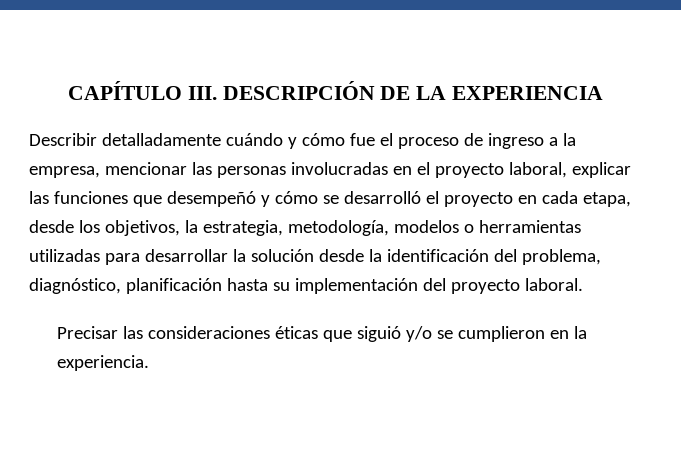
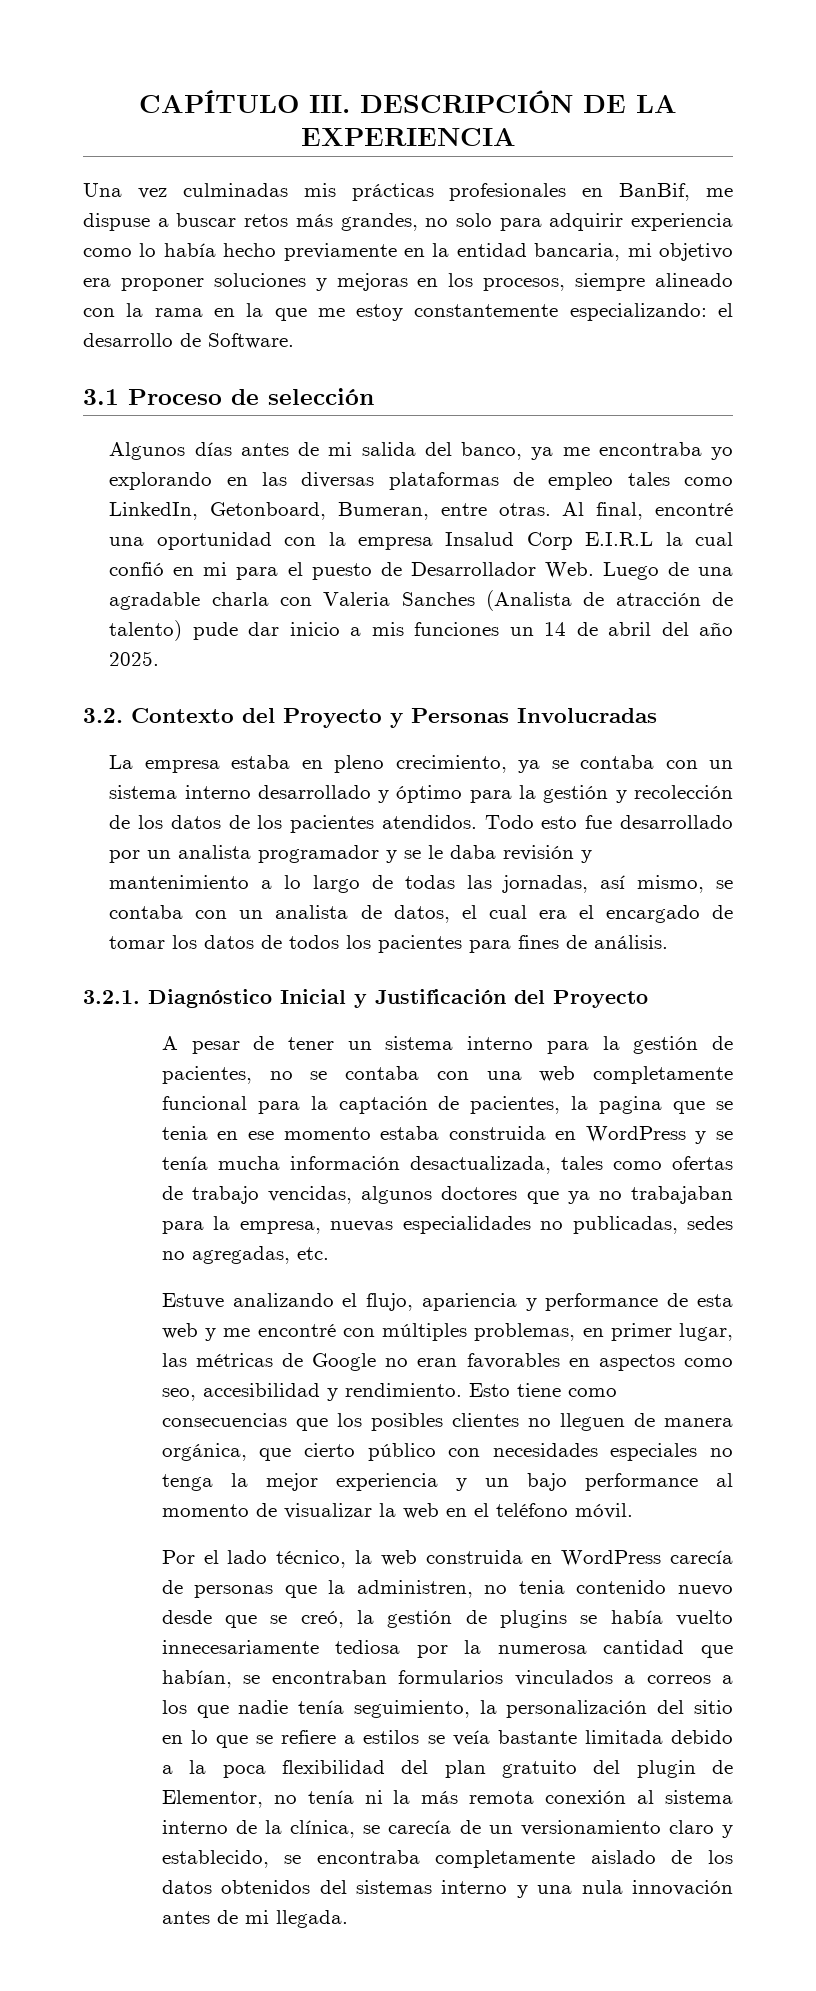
- Describir detalladamente cuándo y cómo fue el proceso de ingreso a la empresa, mencionar las personas involucradas en el proyecto laboral, explicar las funciones que desempeñó y cómo se desarrolló el proyecto en cada etapa, desde los objetivos, la estrategia, metodología, modelos o herramientas utilizadas para desarrollar la solución desde la identificación del problema, diagnóstico, planificación hasta su implementación del proyecto laboral.
- Precisar las consideraciones éticas que siguió y/o se cumplieron en la experiencia.
+ Una vez culminadas mis prácticas profesionales en BanBif, me dispuse a buscar retos más grandes, no solo para adquirir experiencia como lo había hecho previamente en la entidad bancaria, mi objetivo era proponer soluciones y mejoras en los procesos, siempre alineado con la rama en la que me estoy constantemente especializando: el desarrollo de Software.
+ 3.1 Proceso de selección
+ Algunos días antes de mi salida del banco, ya me encontraba yo explorando en las diversas plataformas de empleo tales como LinkedIn, Getonboard, Bumeran, entre otras. Al final, encontré una oportunidad con la empresa Insalud Corp E.I.R.L la cual confió en mi para el puesto de Desarrollador Web. Luego de una agradable charla con Valeria Sanches (Analista de atracción de talento) pude dar inicio a mis funciones un 14 de abril del año 2025.
+ 3.2. Contexto del Proyecto y Personas Involucradas
+ La empresa estaba en pleno crecimiento, ya se contaba con un sistema interno desarrollado y óptimo para la gestión y recolección de los datos de los pacientes atendidos. Todo esto fue desarrollado por un analista programador y se le daba revisión y mantenimiento a lo largo de todas las jornadas, así mismo, se contaba con un analista de datos, el cual era el encargado de tomar los datos de todos los pacientes para fines de análisis.
+ 3.2.1. Diagnóstico Inicial y Justificación del Proyecto
+ A pesar de tener un sistema interno para la gestión de pacientes, no se contaba con una web completamente funcional para la captación de pacientes, la pagina que se tenia en ese momento estaba construida en WordPress y se tenía mucha información desactualizada, tales como ofertas de trabajo vencidas, algunos doctores que ya no trabajaban para la empresa, nuevas especialidades no publicadas, sedes no agregadas, etc.
+ Estuve analizando el flujo, apariencia y performance de esta web y me encontré con múltiples problemas, en primer lugar, las métricas de Google no eran favorables en aspectos como seo, accesibilidad y rendimiento. Esto tiene como consecuencias que los posibles clientes no lleguen de manera orgánica, que cierto público con necesidades especiales no tenga la mejor experiencia y un bajo performance al momento de visualizar la web en el teléfono móvil.
+ Por el lado técnico, la web construida en WordPress carecía de personas que la administren, no tenia contenido nuevo desde que se creó, la gestión de plugins se había vuelto innecesariamente tediosa por la numerosa cantidad que habían, se encontraban formularios vinculados a correos a los que nadie tenía seguimiento, la personalización del sitio en lo que se refiere a estilos se veía bastante limitada debido a la poca flexibilidad del plan gratuito del plugin de Elementor, no tenía ni la más remota conexión al sistema interno de la clínica, se carecía de un versionamiento claro y establecido, se encontraba completamente aislado de los datos obtenidos del sistemas interno y una nula innovación antes de mi llegada.

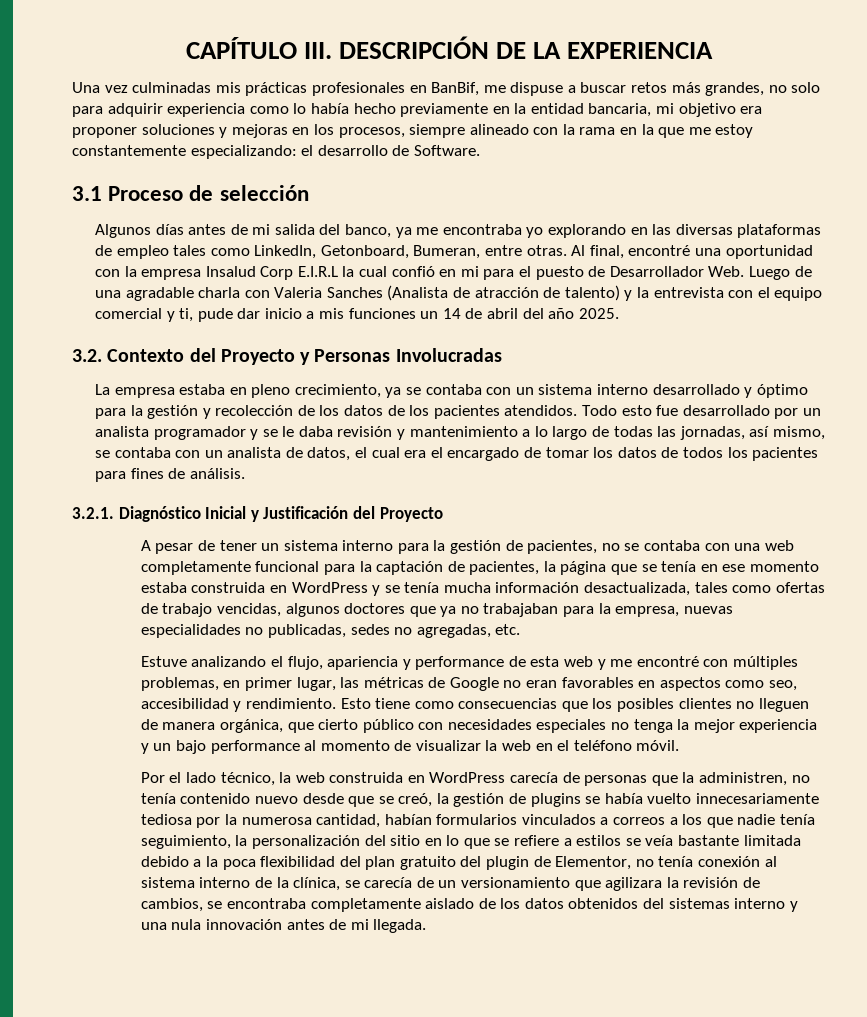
- Al final, encontré una oportunidad con la empresa Insalud Corp E.I.R.L la cual confió en mi para el puesto de Desarrollador Web. Luego de una agradable charla con Valeria Sanches (Analista de atracción de talento) pude dar inicio a mis funciones un 14 de abril del año 2025.
+ Al final, encontré una oportunidad con la empresa Insalud Corp E.I.R.L la cual confió en mi para el puesto de Desarrollador Web. Luego de una agradable charla con Valeria Sanches (Analista de atracción de talento) y la entrevista con el equipo comercial y ti, pude dar inicio a mis funciones un 14 de abril del año 2025.
- A pesar de tener un sistema interno para la gestión de pacientes, no se contaba con una web completamente funcional para la captación de pacientes, la pagina que se tenia en ese momento estaba construida en WordPress y se tenía mucha información desactualizada, tales como ofertas de trabajo vencidas, algunos doctores que ya no trabajaban para la empresa, nuevas especialidades no publicadas, sedes no agregadas, etc.
+ A pesar de tener un sistema interno para la gestión de pacientes, no se contaba con una web completamente funcional para la captación de pacientes, la página que se tenía en ese momento estaba construida en WordPress y se tenía mucha información desactualizada, tales como ofertas de trabajo vencidas, algunos doctores que ya no trabajaban para la empresa, nuevas especialidades no publicadas, sedes no agregadas, etc.
- Por el lado técnico, la web construida en WordPress carecía de personas que la administren, no tenia contenido nuevo desde que se creó, la gestión de plugins se había vuelto innecesariamente tediosa por la numerosa cantidad que habían, se encontraban formularios vinculados a correos a los que nadie tenía seguimiento, la personalización del sitio en lo que se refiere a estilos se veía bastante limitada debido a la poca flexibilidad del plan gratuito del plugin de Elementor, no tenía ni la más remota conexión al sistema interno de la clínica, se carecía de un versionamiento claro y establecido, se encontraba completamente aislado de los datos obtenidos del sistemas interno y una nula innovación antes de mi llegada.
+ Por el lado técnico, la web construida en WordPress carecía de personas que la administren, no tenía contenido nuevo desde que se creó, la gestión de plugins se había vuelto innecesariamente tediosa por la numerosa cantidad, habían formularios vinculados a correos a los que nadie tenía seguimiento, la personalización del sitio en lo que se refiere a estilos se veía bastante limitada debido a la poca flexibilidad del plan gratuito del plugin de Elementor, no tenía conexión al sistema interno de la clínica, se carecía de un versionamiento que agilizara la revisión de cambios, se encontraba completamente aislado de los datos obtenidos del sistemas interno y una nula innovación antes de mi llegada.

